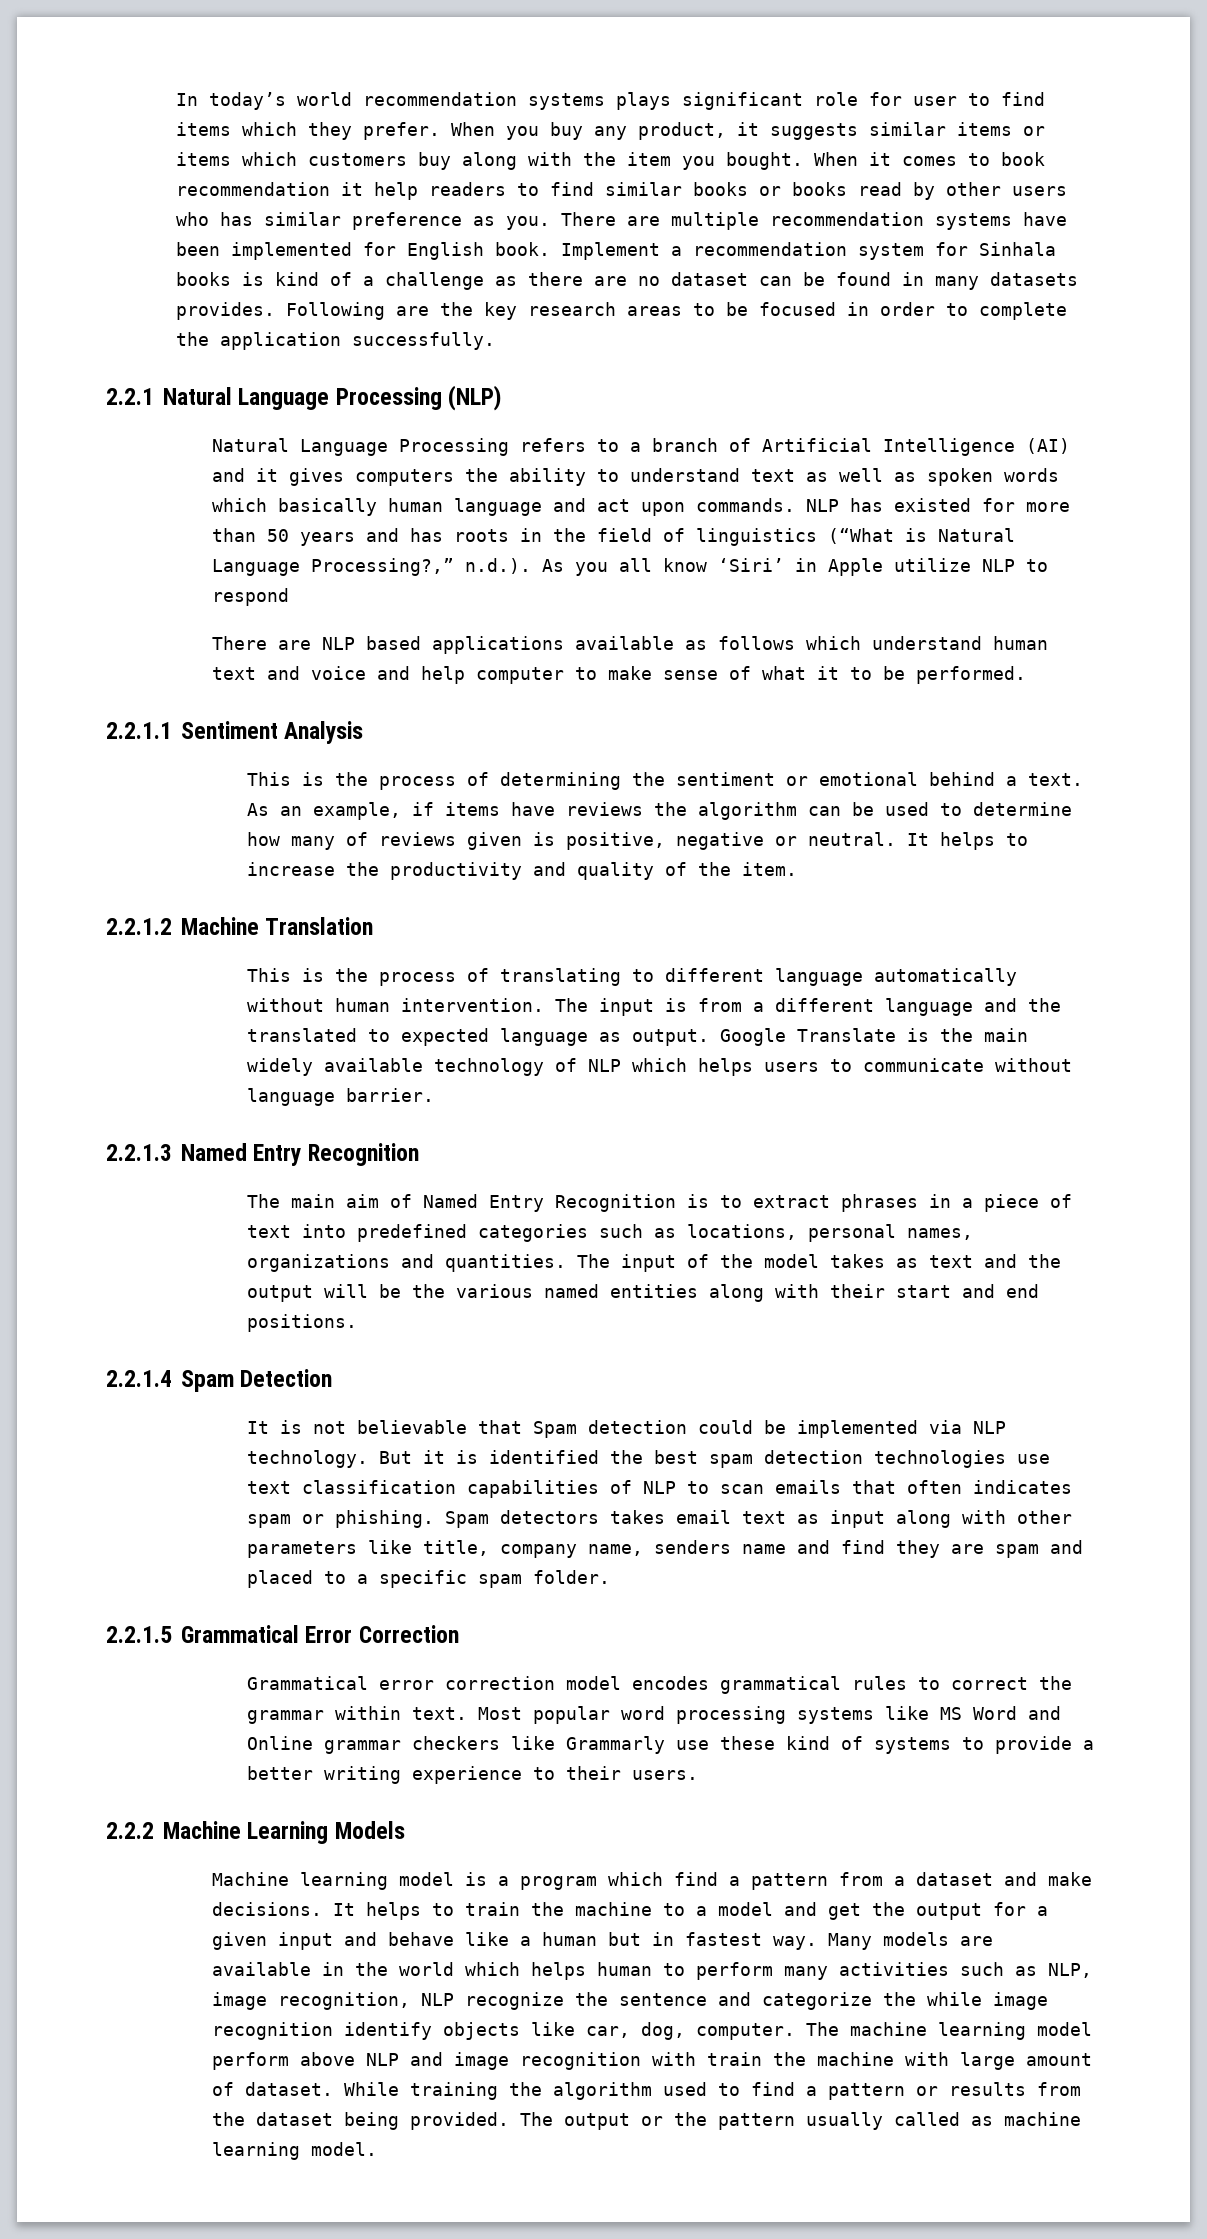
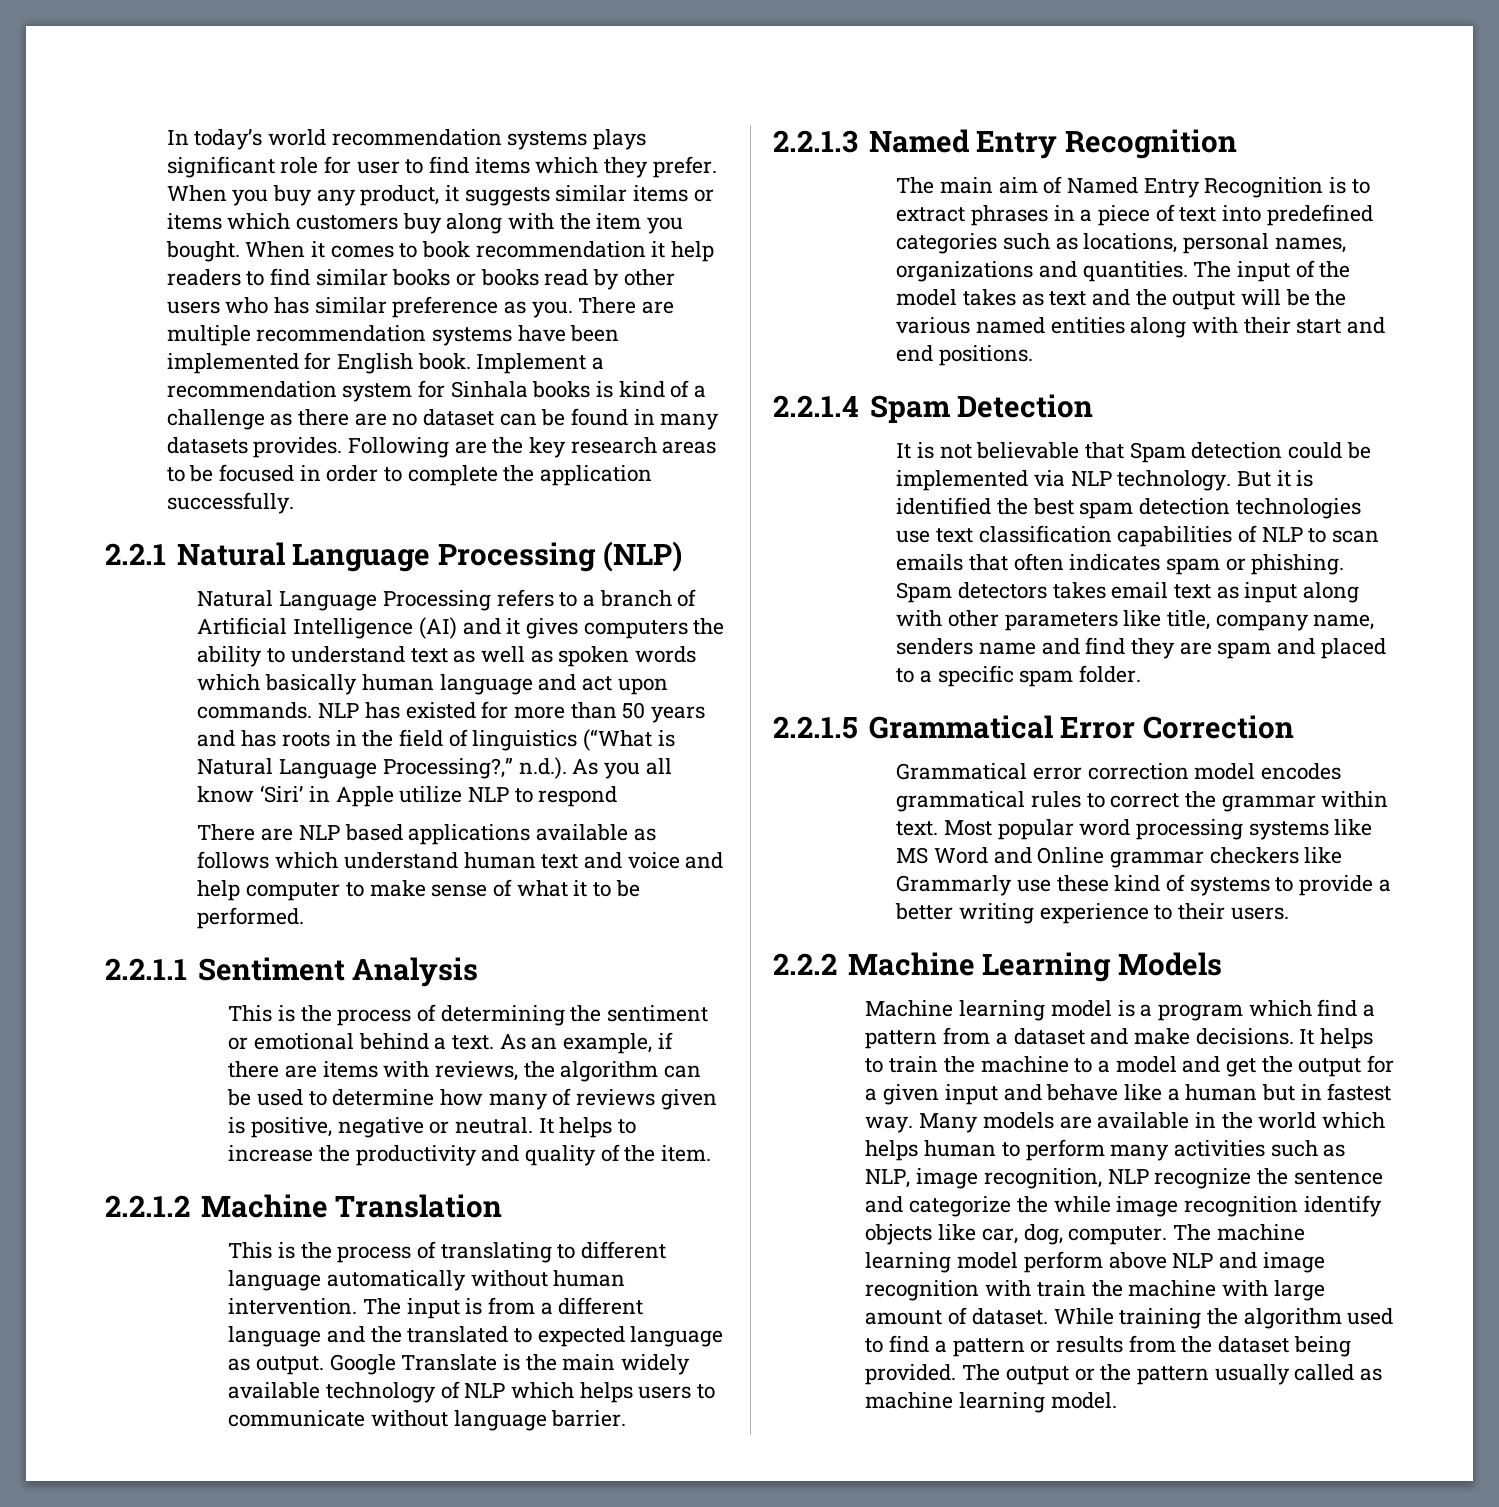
- As an example, if items have reviews the algorithm can be used to determine how many of reviews given is positive, negative or neutral.
+ As an example, if there are items with reviews, the algorithm can be used to determine how many of reviews given is positive, negative or neutral.

